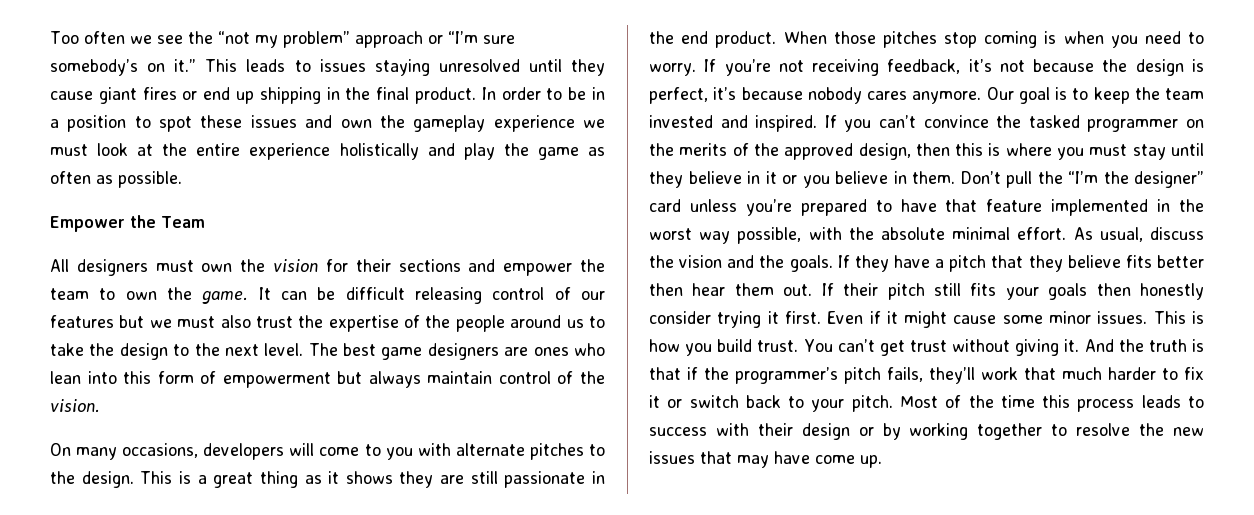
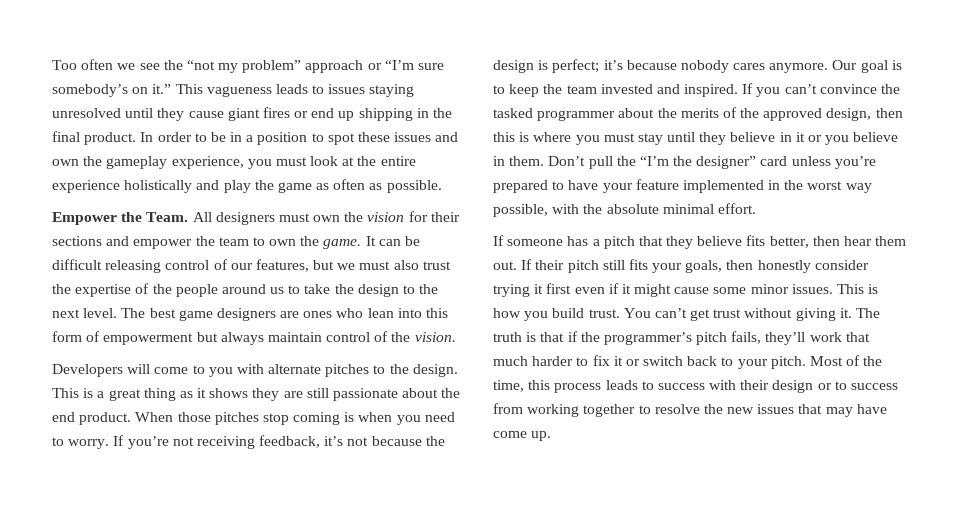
- This leads to issues staying unresolved until they cause giant fires or end up shipping in the final product.
+ This vagueness leads to issues staying unresolved until they cause giant fires or end up shipping in the final product.
- In order to be in a position to spot these issues and own the gameplay experience we must look at the entire experience holistically and play the game as often as possible.
+ In order to be in a position to spot these issues and own the gameplay experience, you must look at the entire experience holistically and play the game as often as possible.
- Empower the Team
- All designers must own the vision for their sections and empower the team to own the game.
+ Empower the Team. All designers must own the vision for their sections and empower the team to own the game.
- It can be difficult releasing control of our features but we must also trust the expertise of the people around us to take the design to the next level.
+ It can be difficult releasing control of our features, but we must also trust the expertise of the people around us to take the design to the next level.
- On many occasions, developers will come to you with alternate pitches to the design.
+ Developers will come to you with alternate pitches to the design.
- This is a great thing as it shows they are still passionate in the end product.
+ This is a great thing as it shows they are still passionate about the end product.
- If you’re not receiving feedback, it’s not because the design is perfect, it’s because nobody cares anymore.
+ If you’re not receiving feedback, it’s not because the design is perfect; it’s because nobody cares anymore.
- If you can’t convince the tasked programmer on the merits of the approved design, then this is where you must stay until they believe in it or you believe in them.
+ If you can’t convince the tasked programmer about the merits of the approved design, then this is where you must stay until they believe in it or you believe in them.
- Don’t pull the “I’m the designer” card unless you’re prepared to have that feature implemented in the worst way possible, with the absolute minimal effort. As usual, discuss the vision and the goals. If they have a pitch that they believe fits better then hear them out.
+ Don’t pull the “I’m the designer” card unless you’re prepared to have your feature implemented in the worst way possible, with the absolute minimal effort.
+ If someone has a pitch that they believe fits better, then hear them out.
- If their pitch still fits your goals then honestly consider trying it first. Even if it might cause some minor issues.
+ If their pitch still fits your goals, then honestly consider trying it first even if it might cause some minor issues.
- And the truth is that if the programmer’s pitch fails, they’ll work that much harder to fix it or switch back to your pitch.
+ The truth is that if the programmer’s pitch fails, they’ll work that much harder to fix it or switch back to your pitch.
- Most of the time this process leads to success with their design or by working together to resolve the new issues that may have come up.
+ Most of the time, this process leads to success with their design or to success from working together to resolve the new issues that may have come up.

